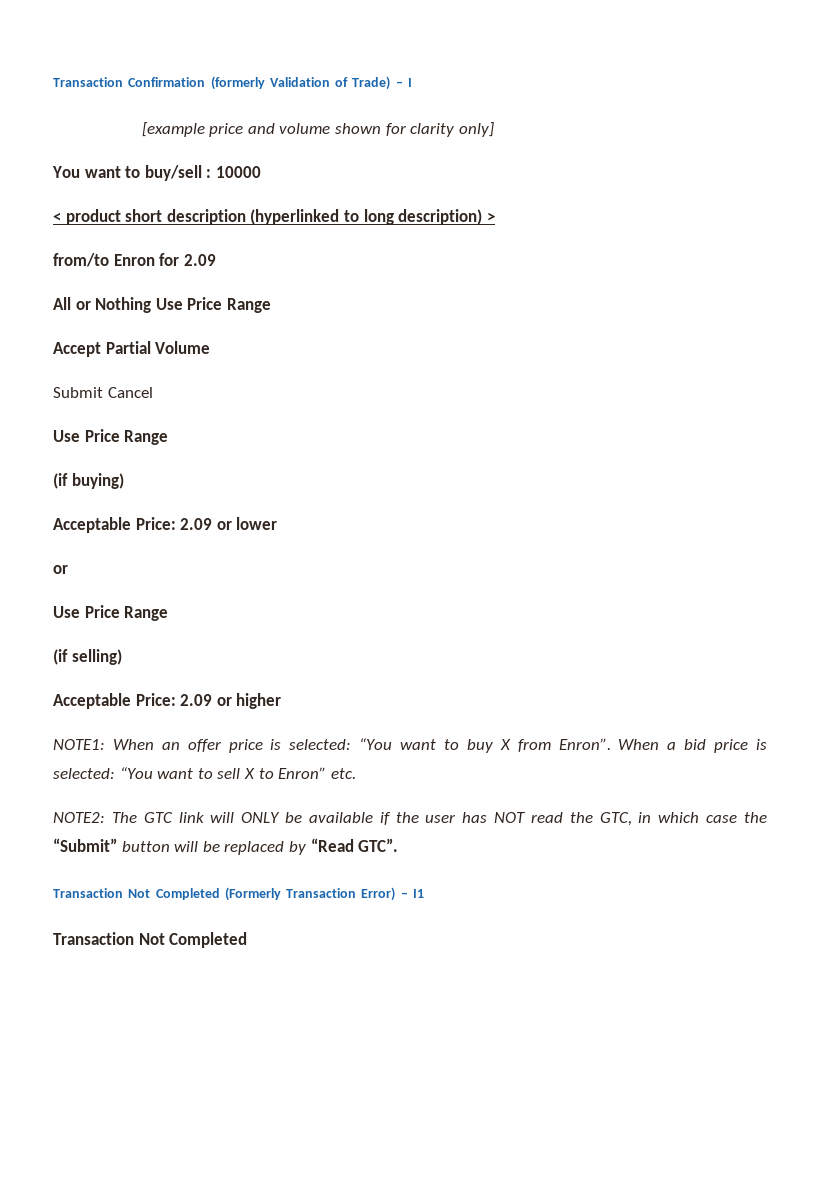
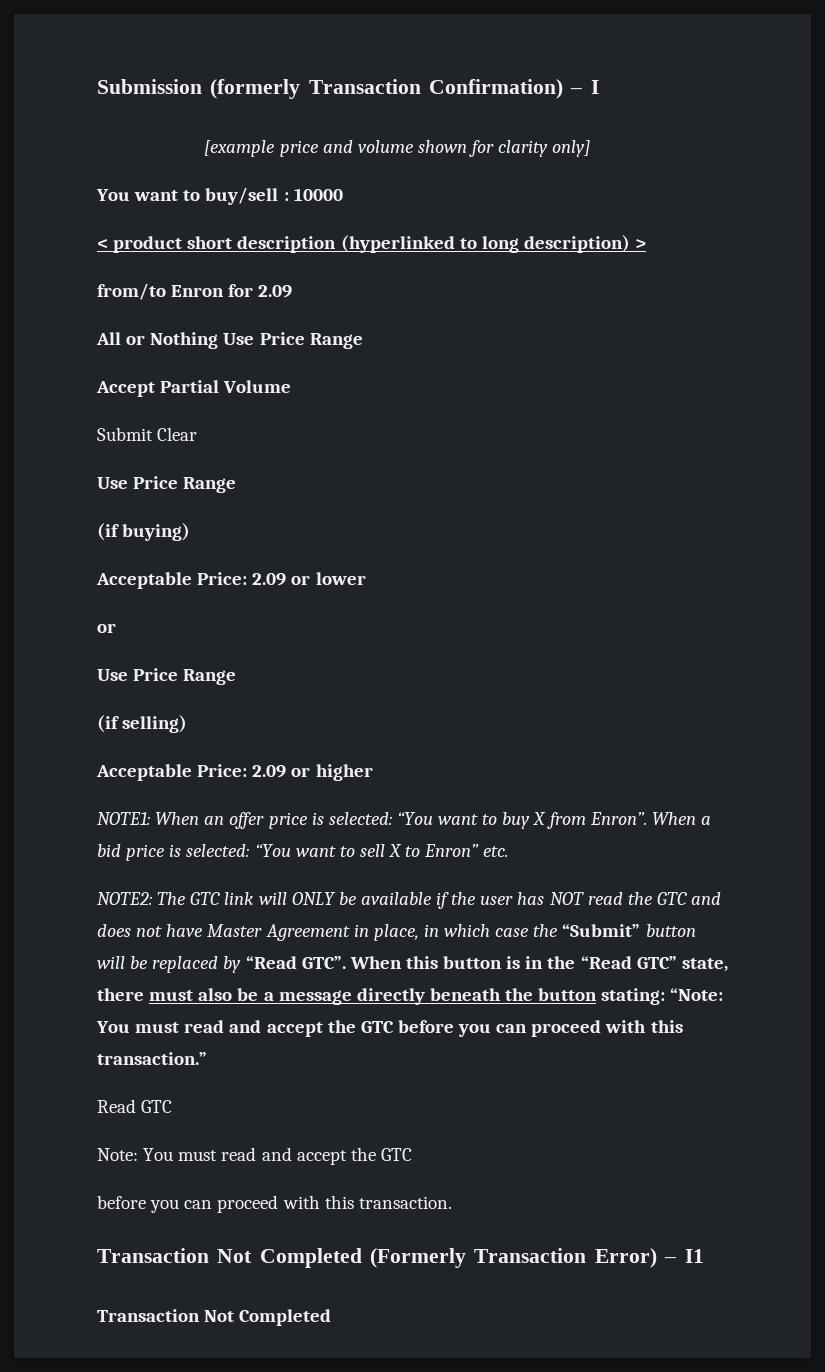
- Transaction Confirmation (formerly Validation of Trade) – I
+ Submission (formerly Transaction Confirmation) – I
- Submit Cancel
+ Submit Clear
- NOTE2: The GTC link will ONLY be available if the user has NOT read the GTC, in which case the “Submit” button will be replaced by “Read GTC”.
+ NOTE2: The GTC link will ONLY be available if the user has NOT read the GTC and does not have Master Agreement in place, in which case the “Submit” button will be replaced by “Read GTC”. When this button is in the “Read GTC” state, there must also be a message directly beneath the button stating: “Note: You must read and accept the GTC before you can proceed with this transaction.”
+ Read GTC
+ Note: You must read and accept the GTC
+ before you can proceed with this transaction.

